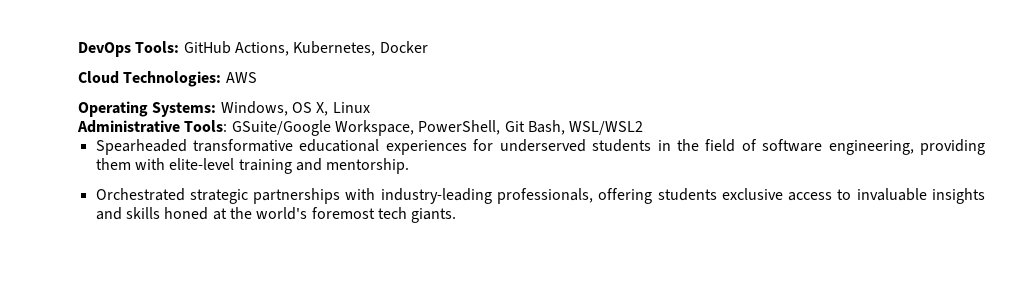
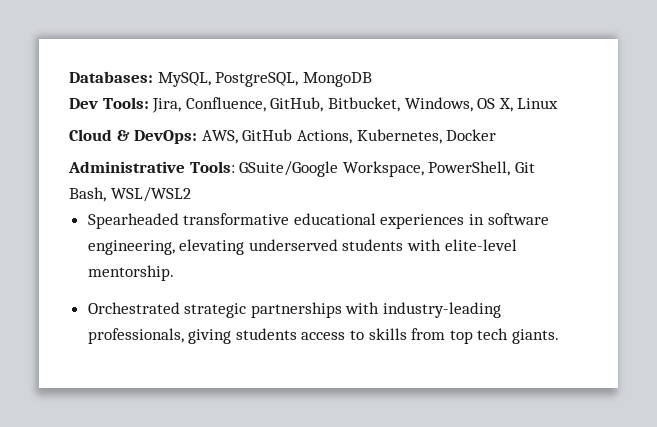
- DevOps Tools: GitHub Actions, Kubernetes, Docker
- Cloud Technologies: AWS
- Operating Systems: Windows, OS X, Linux
+ Databases: MySQL, PostgreSQL, MongoDB
+ Dev Tools: Jira, Confluence, GitHub, Bitbucket, Windows, OS X, Linux
+ Cloud & DevOps: AWS, GitHub Actions, Kubernetes, Docker
- Spearheaded transformative educational experiences for underserved students in the field of software engineering, providing them with elite-level training and mentorship.
+ Spearheaded transformative educational experiences in software engineering, elevating underserved students with elite-level mentorship.
- Orchestrated strategic partnerships with industry-leading professionals, offering students exclusive access to invaluable insights and skills honed at the world's foremost tech giants.
+ Orchestrated strategic partnerships with industry-leading professionals, giving students access to skills from top tech giants.

